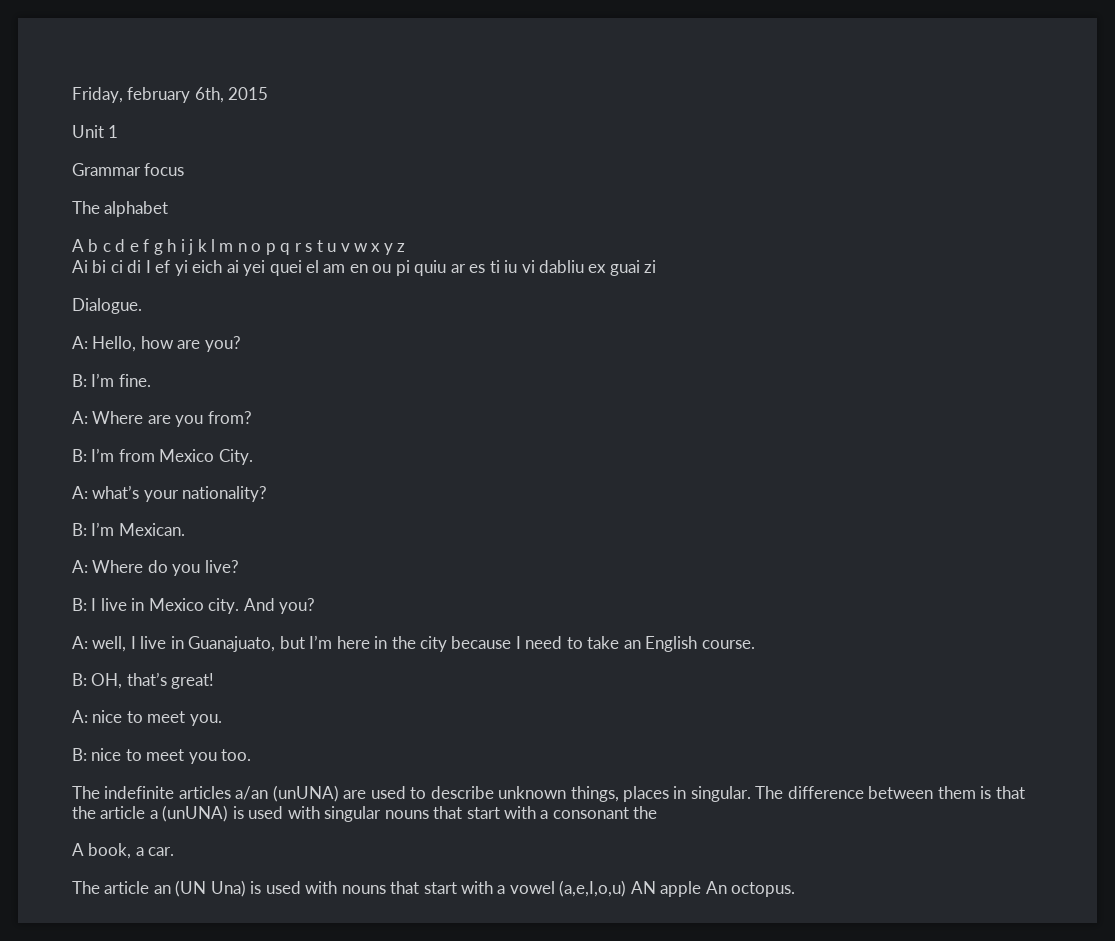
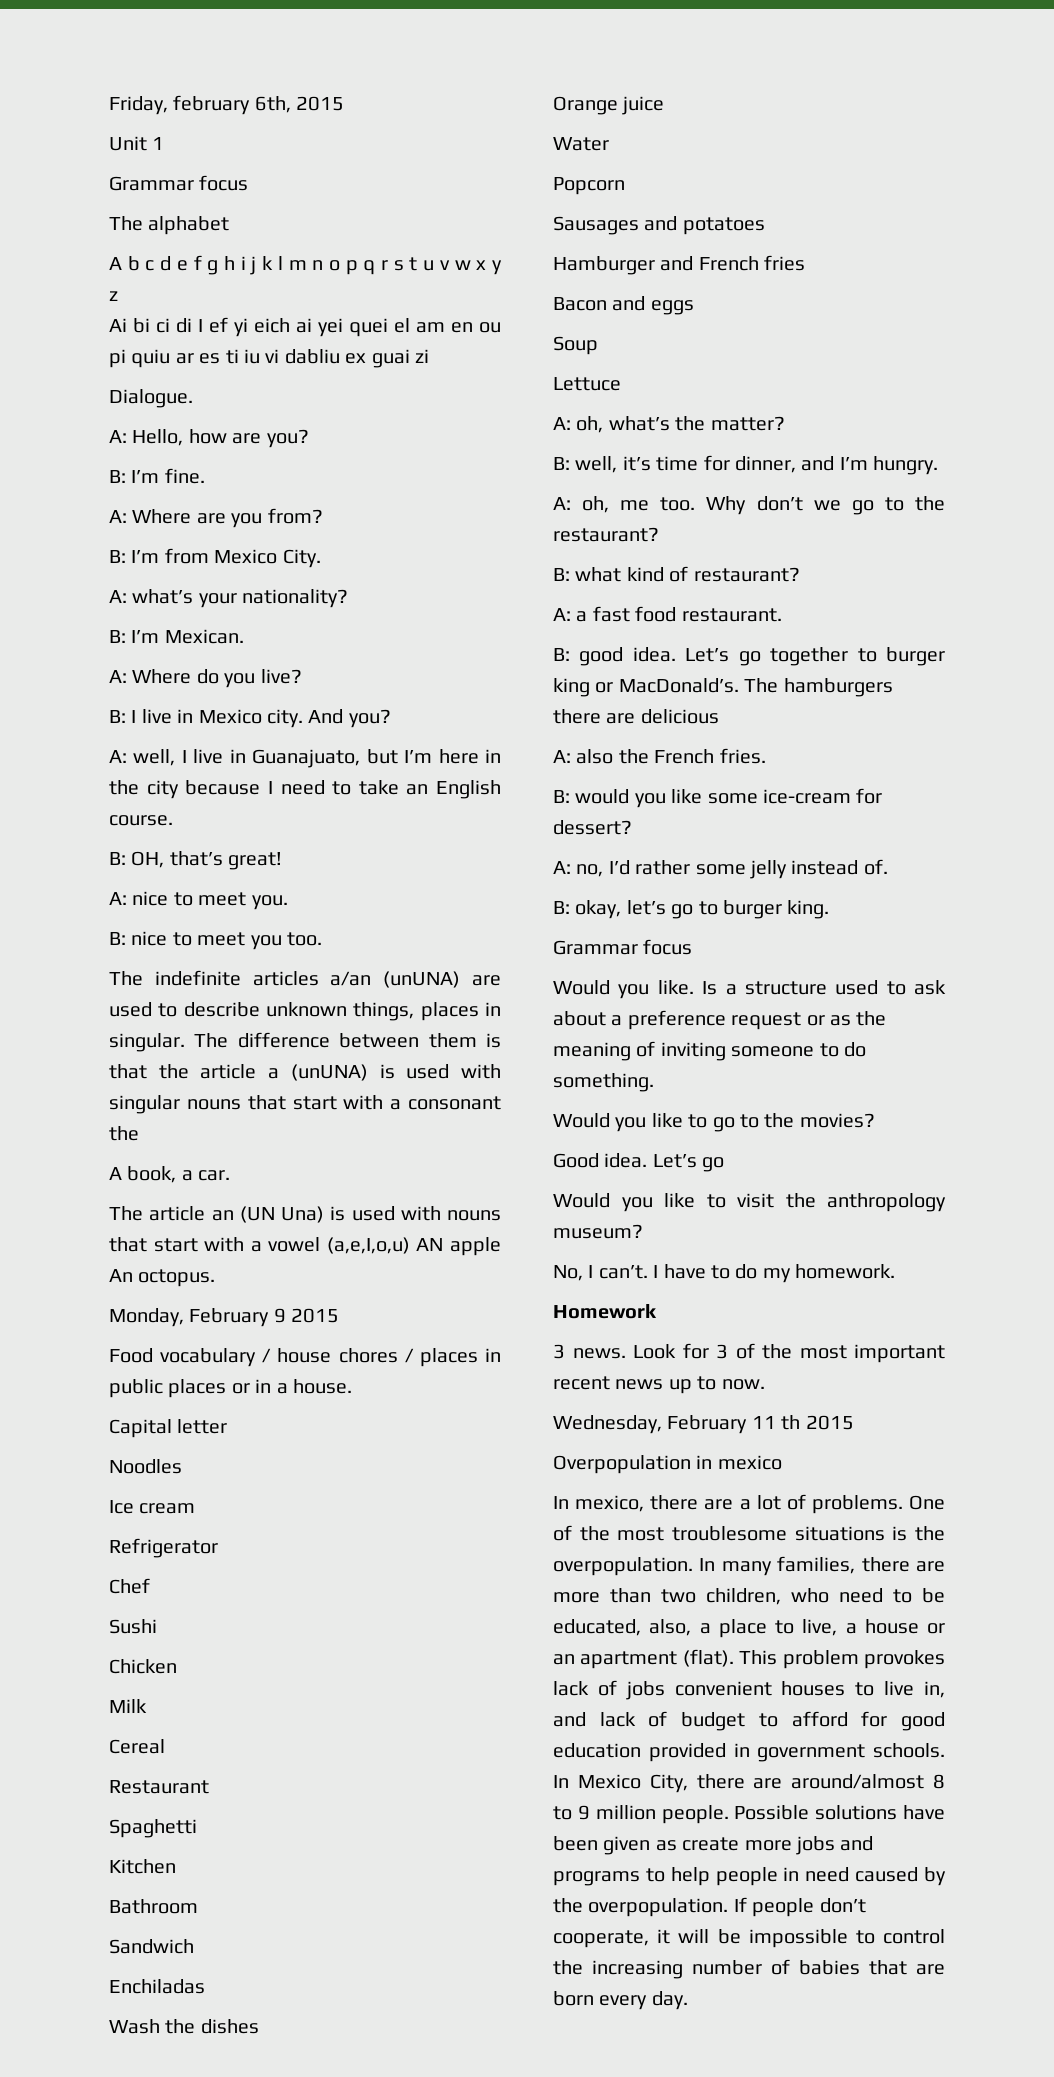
+ Monday, February 9 2015
+ Food vocabulary / house chores / places in public places or in a house.
+ Capital letter
+ Noodles
+ Ice cream
+ Refrigerator
+ Chef
+ Sushi
+ Chicken
+ Milk
+ Cereal
+ Restaurant
+ Spaghetti
+ Kitchen
+ Bathroom
+ Sandwich
+ Enchiladas
+ Wash the dishes
+ Orange juice
+ Water
+ Popcorn
+ Sausages and potatoes
+ Hamburger and French fries
+ Bacon and eggs
+ Soup
+ Lettuce
+ A: oh, what’s the matter?
+ B: well, it’s time for dinner, and I’m hungry.
+ A: oh, me too. Why don’t we go to the restaurant?
+ B: what kind of restaurant?
+ A: a fast food restaurant.
+ B: good idea. Let’s go together to burger king or MacDonald’s. The hamburgers there are delicious
+ A: also the French fries.
+ B: would you like some ice-cream for dessert?
+ A: no, I’d rather some jelly instead of.
+ B: okay, let’s go to burger king.
+ Grammar focus
+ Would you like. Is a structure used to ask about a preference request or as the meaning of inviting someone to do something.
+ Would you like to go to the movies?
+ Good idea. Let’s go
+ Would you like to visit the anthropology museum?
+ No, I can’t. I have to do my homework.
+ Homework
+ 3 news. Look for 3 of the most important recent news up to now.
+ Wednesday, February 11 th 2015
+ Overpopulation in mexico
+ In mexico, there are a lot of problems. One of the most troublesome situations is the overpopulation. In many families, there are more than two children, who need to be educated, also, a place to live, a house or an apartment (flat). This problem provokes lack of jobs convenient houses to live in, and lack of budget to afford for good education provided in government schools. In Mexico City, there are around/almost 8 to 9 million people. Possible solutions have been given as create more jobs and programs to help people in need caused by the overpopulation. If people don’t cooperate, it will be impossible to control the increasing number of babies that are born every day.

